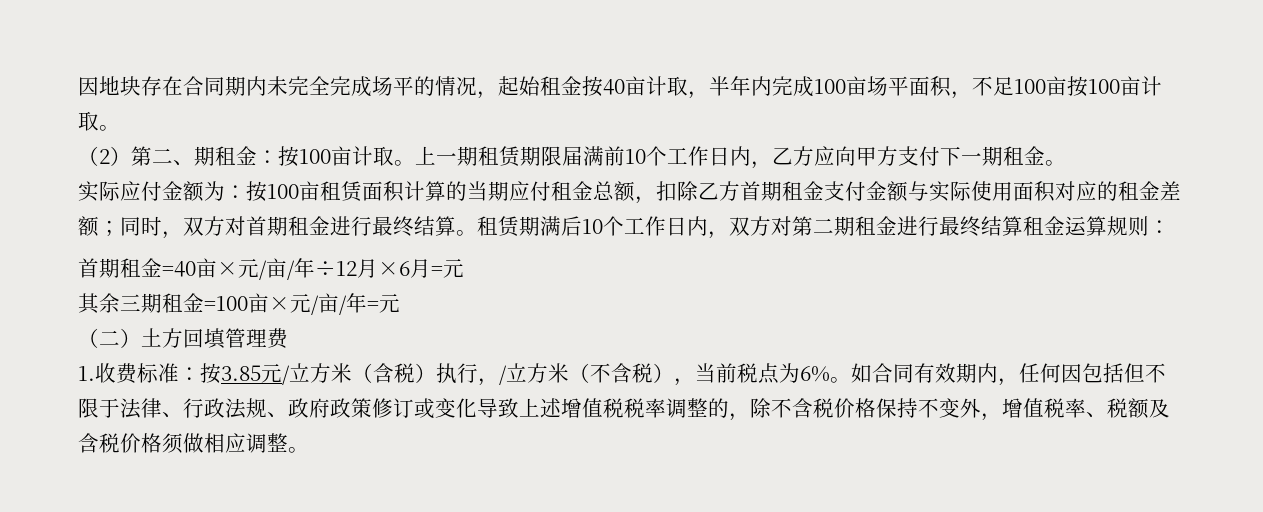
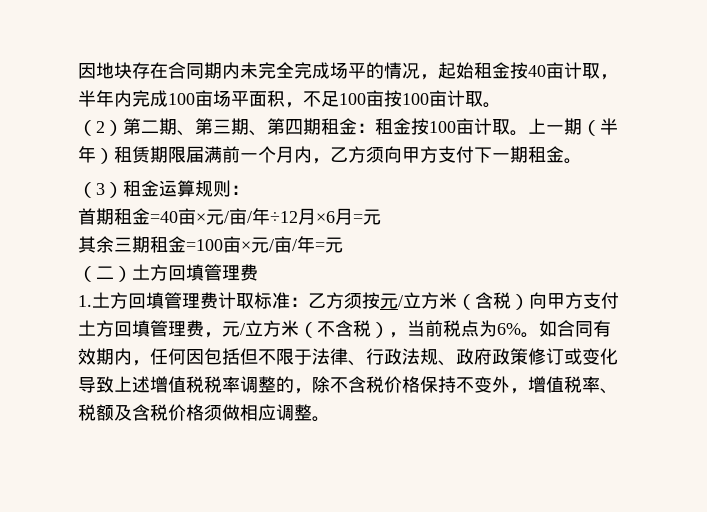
- （2）第二、期租金：按100亩计取。
+ （2）第二期、第三期、第四期租金：租金按100亩计取。
- 上一期租赁期限届满前10个工作日内，乙方应向甲方支付下一期租金。
+ 上一期（半年）租赁期限届满前一个月内，乙方须向甲方支付下一期租金。
- 实际应付金额为：按100亩租赁面积计算的当期应付租金总额，扣除乙方首期租金支付金额与实际使用面积对应的租金差额；同时，双方对首期租金进行最终结算。租赁期满后10个工作日内，双方对第二期租金进行最终结算租金运算规则：
+ （3）租金运算规则：
- 1.收费标准：按3.85元/立方米（含税）执行，/立方米（不含税），当前税点为6%。
+ 1.土方回填管理费计取标准：乙方须按元/立方米（含税）向甲方支付土方回填管理费，元/立方米（不含税），当前税点为6%。

